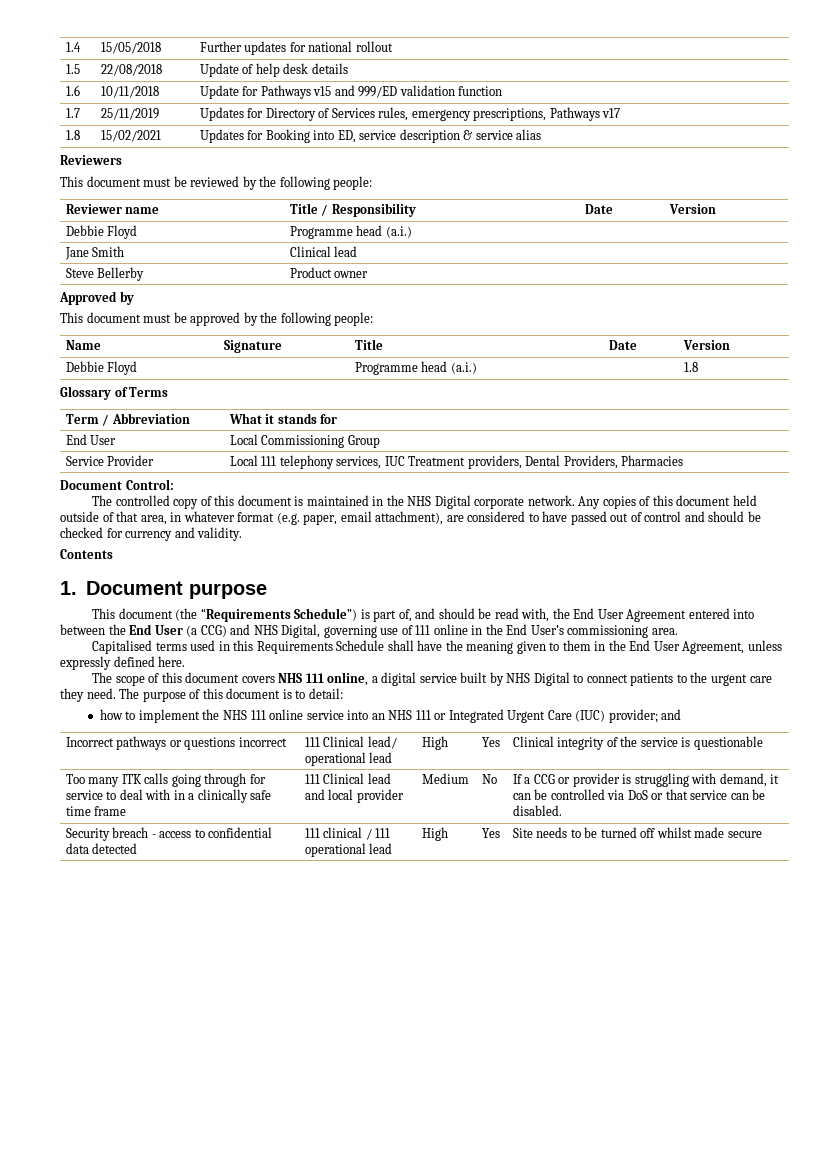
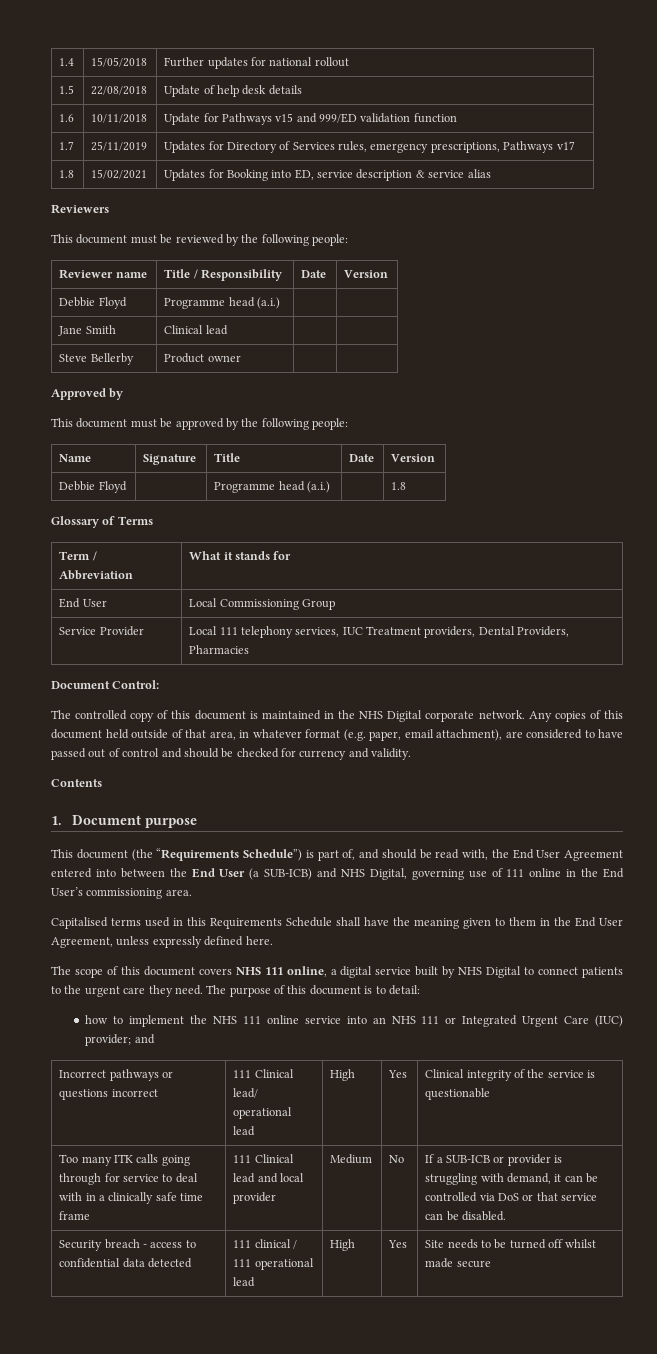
- This document (the “Requirements Schedule”) is part of, and should be read with, the End User Agreement entered into between the End User (a CCG) and NHS Digital, governing use of 111 online in the End User’s commissioning area.
+ This document (the “Requirements Schedule”) is part of, and should be read with, the End User Agreement entered into between the End User (a SUB-ICB) and NHS Digital, governing use of 111 online in the End User’s commissioning area.
- If a CCG or provider is struggling with demand, it can be controlled via DoS or that service can be disabled.
+ If a SUB-ICB or provider is struggling with demand, it can be controlled via DoS or that service can be disabled.

